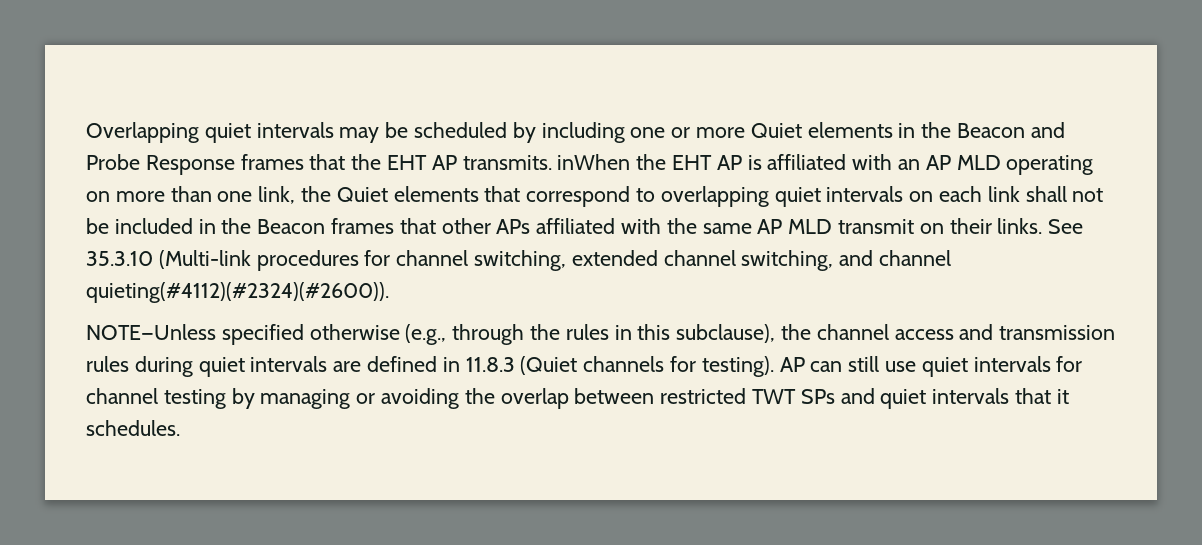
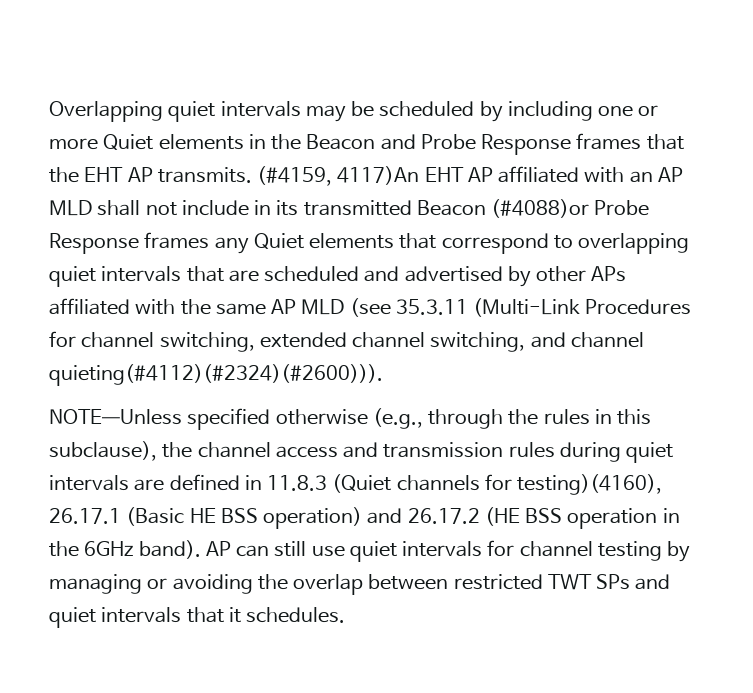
- Overlapping quiet intervals may be scheduled by including one or more Quiet elements in the Beacon and Probe Response frames that the EHT AP transmits. inWhen the EHT AP is affiliated with an AP MLD operating on more than one link, the Quiet elements that correspond to overlapping quiet intervals on each link shall not be included in the Beacon frames that other APs affiliated with the same AP MLD transmit on their links. See 35.3.10 (Multi-link procedures for channel switching, extended channel switching, and channel quieting(#4112)(#2324)(#2600)).
+ Overlapping quiet intervals may be scheduled by including one or more Quiet elements in the Beacon and Probe Response frames that the EHT AP transmits. (#4159, 4117)An EHT AP affiliated with an AP MLD shall not include in its transmitted Beacon (#4088)or Probe Response frames any Quiet elements that correspond to overlapping quiet intervals that are scheduled and advertised by other APs affiliated with the same AP MLD (see 35.3.11 (Multi-Link Procedures for channel switching, extended channel switching, and channel quieting(#4112)(#2324)(#2600))).
- NOTE—Unless specified otherwise (e.g., through the rules in this subclause), the channel access and transmission rules during quiet intervals are defined in 11.8.3 (Quiet channels for testing).
+ NOTE—Unless specified otherwise (e.g., through the rules in this subclause), the channel access and transmission rules during quiet intervals are defined in 11.8.3 (Quiet channels for testing)(4160), 26.17.1 (Basic HE BSS operation) and 26.17.2 (HE BSS operation in the 6GHz band).

